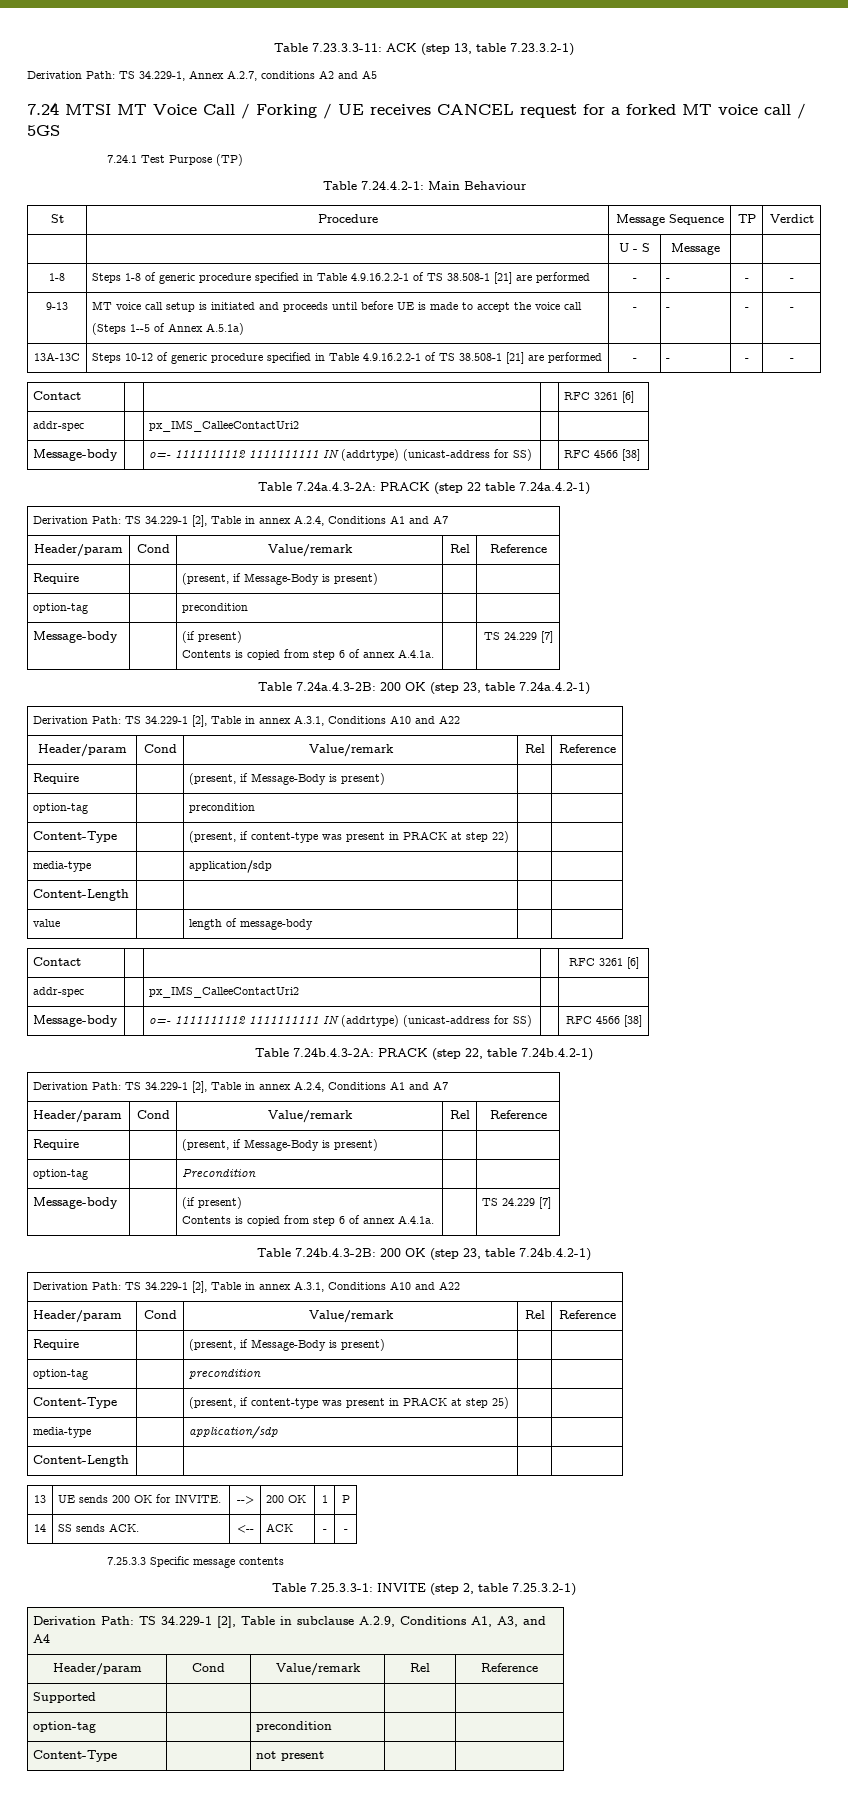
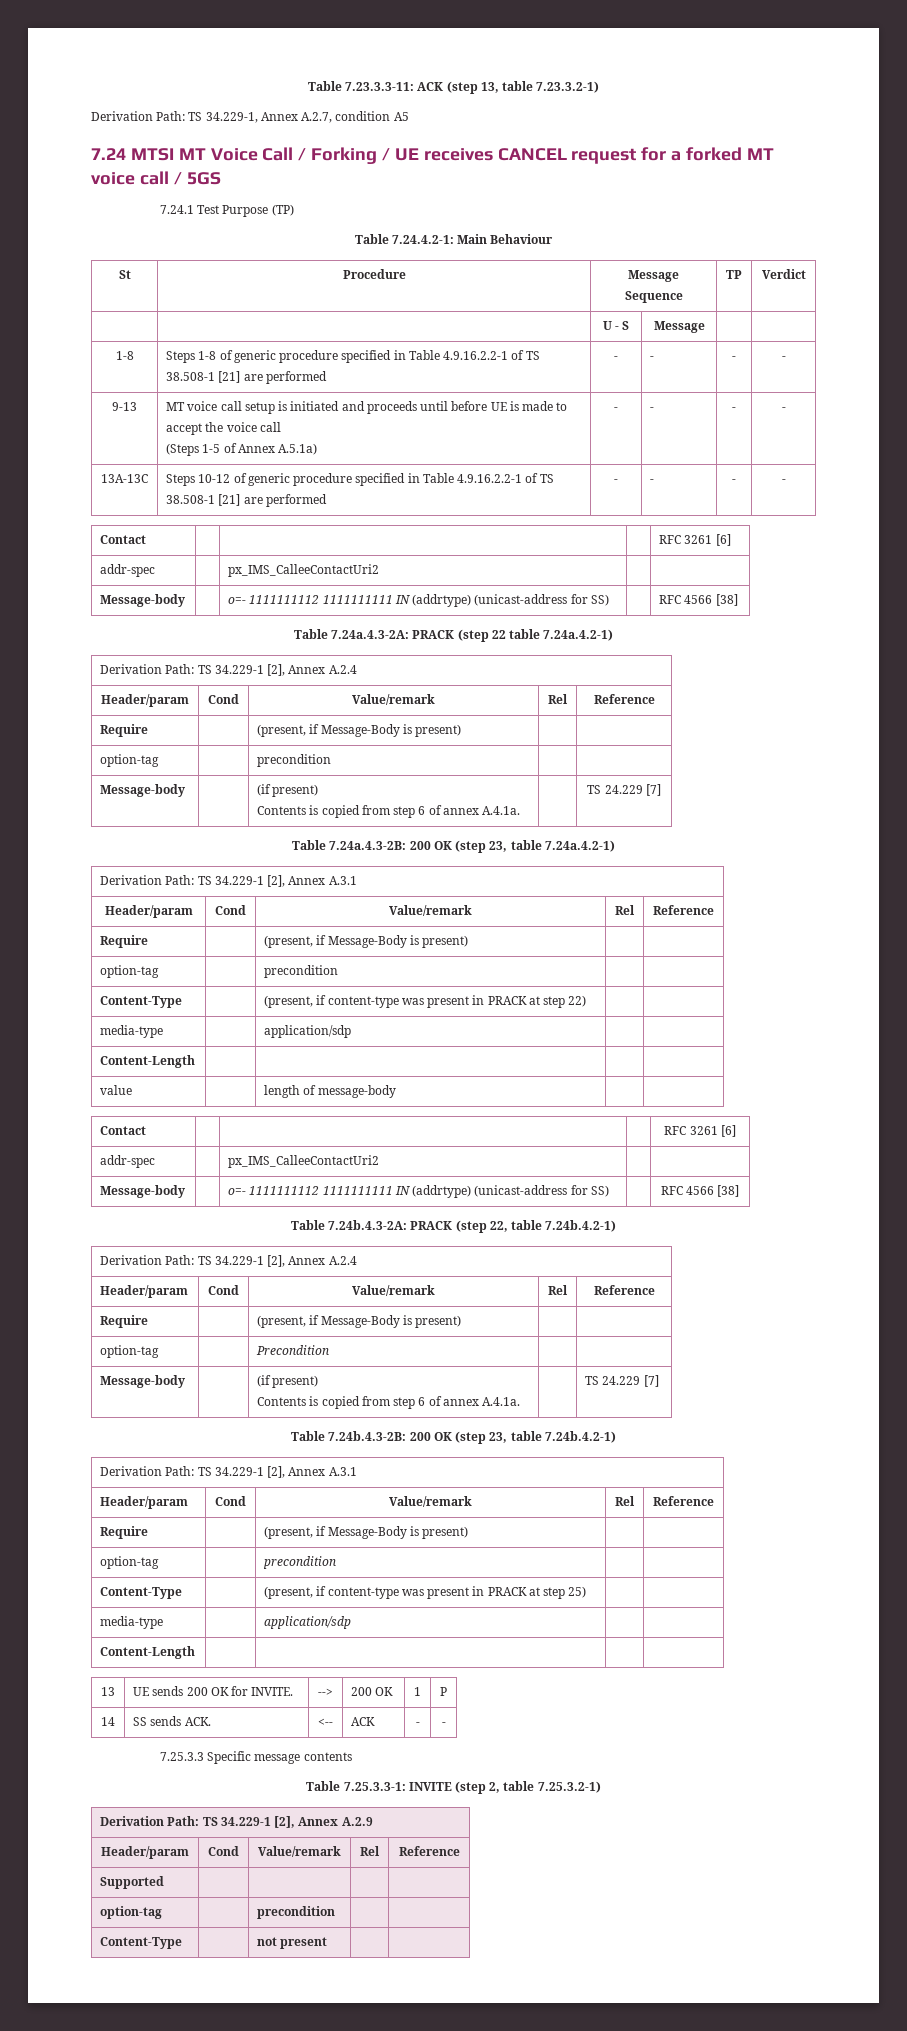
- Derivation Path: TS 34.229-1, Annex A.2.7, conditions A2 and A5
+ Derivation Path: TS 34.229-1, Annex A.2.7, condition A5
  9-13 | MT voice call setup is initiated and proceeds until before UE is made to accept the voice call
- (Steps 1--5 of Annex A.5.1a) | - | - | - | -
+ (Steps 1-5 of Annex A.5.1a) | - | - | - | -
  Table 7.24a.4.3-2A: PRACK (step 22 table 7.24a.4.2-1)
- Derivation Path: TS 34.229-1 [2], Table in annex A.2.4, Conditions A1 and A7
+ Derivation Path: TS 34.229-1 [2], Annex A.2.4
  Table 7.24a.4.3-2B: 200 OK (step 23, table 7.24a.4.2-1)
- Derivation Path: TS 34.229-1 [2], Table in annex A.3.1, Conditions A10 and A22
+ Derivation Path: TS 34.229-1 [2], Annex A.3.1
  Table 7.24b.4.3-2A: PRACK (step 22, table 7.24b.4.2-1)
- Derivation Path: TS 34.229-1 [2], Table in annex A.2.4, Conditions A1 and A7
+ Derivation Path: TS 34.229-1 [2], Annex A.2.4
  Table 7.24b.4.3-2B: 200 OK (step 23, table 7.24b.4.2-1)
- Derivation Path: TS 34.229-1 [2], Table in annex A.3.1, Conditions A10 and A22
+ Derivation Path: TS 34.229-1 [2], Annex A.3.1
- Derivation Path: TS 34.229-1 [2], Table in subclause A.2.9, Conditions A1, A3, and A4
+ Derivation Path: TS 34.229-1 [2], Annex A.2.9

